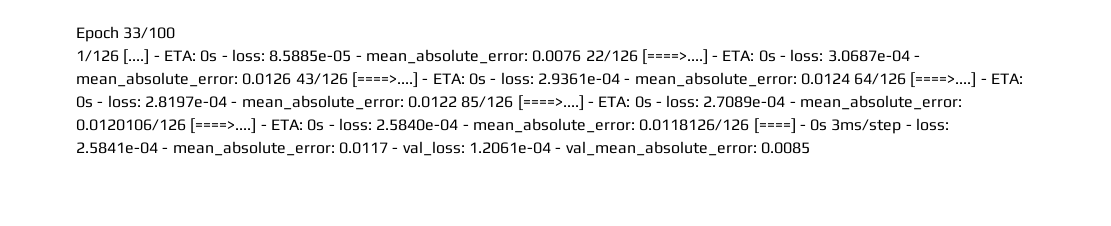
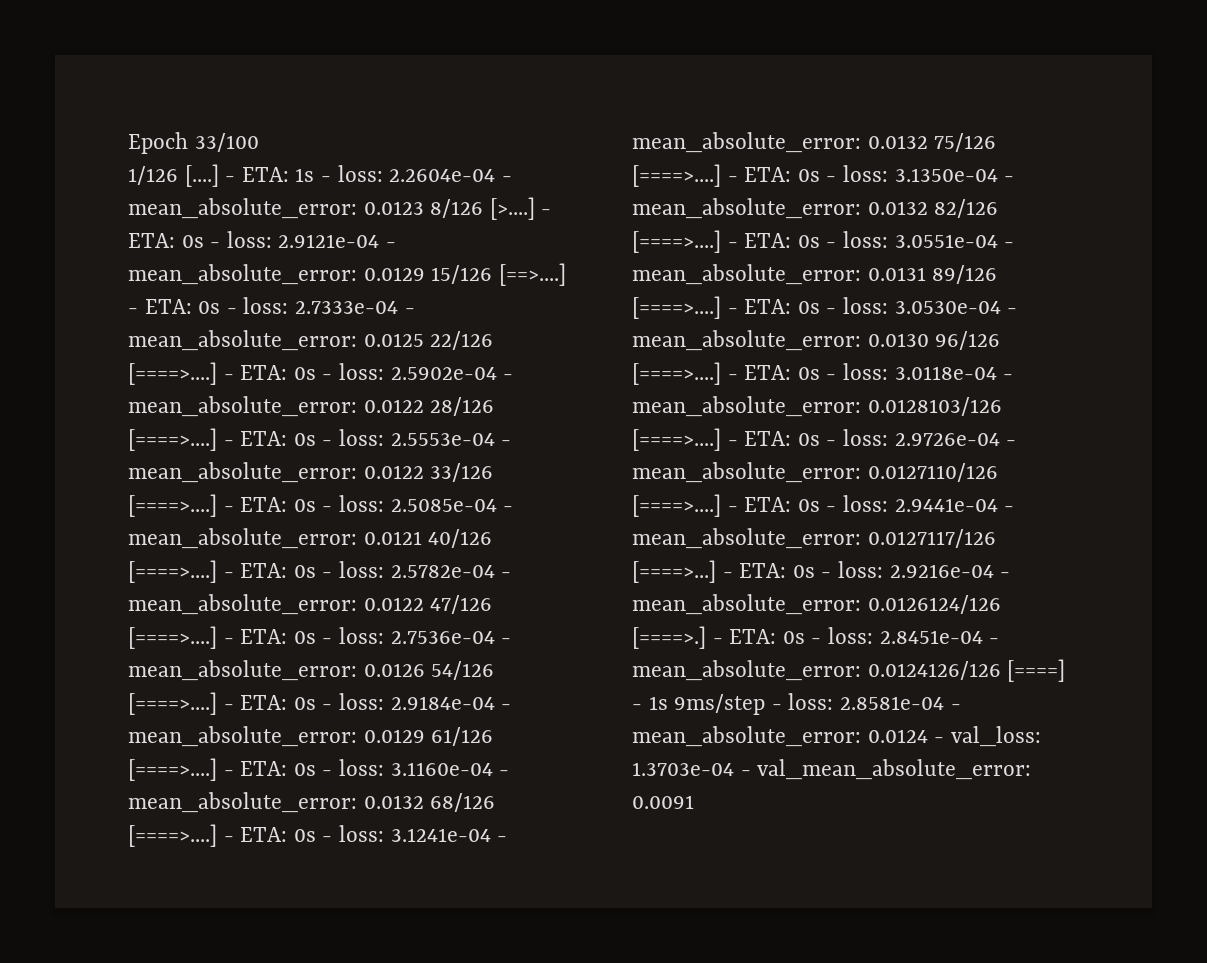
- - ETA: 0s - loss: 8.5885e-05 - mean_absolute_error: 0.0076 22/126 [====>....]
+ - ETA: 1s - loss: 2.2604e-04 - mean_absolute_error: 0.0123 8/126 [>....] - ETA: 0s - loss: 2.9121e-04 - mean_absolute_error: 0.0129 15/126 [==>....] - ETA: 0s - loss: 2.7333e-04 - mean_absolute_error: 0.0125 22/126 [====>....]
- - ETA: 0s - loss: 3.0687e-04 - mean_absolute_error: 0.0126 43/126 [====>....] - ETA: 0s - loss: 2.9361e-04 - mean_absolute_error: 0.0124 64/126 [====>....] - ETA: 0s - loss: 2.8197e-04 - mean_absolute_error: 0.0122 85/126 [====>....] - ETA: 0s - loss: 2.7089e-04 - mean_absolute_error: 0.0120106/126 [====>....] - ETA: 0s - loss: 2.5840e-04 - mean_absolute_error: 0.0118126/126 [====] - 0s 3ms/step - loss: 2.5841e-04 - mean_absolute_error: 0.0117 - val_loss: 1.2061e-04 - val_mean_absolute_error: 0.0085
+ - ETA: 0s - loss: 2.5902e-04 - mean_absolute_error: 0.0122 28/126 [====>....] - ETA: 0s - loss: 2.5553e-04 - mean_absolute_error: 0.0122 33/126 [====>....] - ETA: 0s - loss: 2.5085e-04 - mean_absolute_error: 0.0121 40/126 [====>....] - ETA: 0s - loss: 2.5782e-04 - mean_absolute_error: 0.0122 47/126 [====>....] - ETA: 0s - loss: 2.7536e-04 - mean_absolute_error: 0.0126 54/126 [====>....] - ETA: 0s - loss: 2.9184e-04 - mean_absolute_error: 0.0129 61/126 [====>....] - ETA: 0s - loss: 3.1160e-04 - mean_absolute_error: 0.0132 68/126 [====>....] - ETA: 0s - loss: 3.1241e-04 - mean_absolute_error: 0.0132 75/126 [====>....] - ETA: 0s - loss: 3.1350e-04 - mean_absolute_error: 0.0132 82/126 [====>....] - ETA: 0s - loss: 3.0551e-04 - mean_absolute_error: 0.0131 89/126 [====>....] - ETA: 0s - loss: 3.0530e-04 - mean_absolute_error: 0.0130 96/126 [====>....] - ETA: 0s - loss: 3.0118e-04 - mean_absolute_error: 0.0128103/126 [====>....] - ETA: 0s - loss: 2.9726e-04 - mean_absolute_error: 0.0127110/126 [====>....] - ETA: 0s - loss: 2.9441e-04 - mean_absolute_error: 0.0127117/126 [====>...] - ETA: 0s - loss: 2.9216e-04 - mean_absolute_error: 0.0126124/126 [====>.] - ETA: 0s - loss: 2.8451e-04 - mean_absolute_error: 0.0124126/126 [====] - 1s 9ms/step - loss: 2.8581e-04 - mean_absolute_error: 0.0124 - val_loss: 1.3703e-04 - val_mean_absolute_error: 0.0091

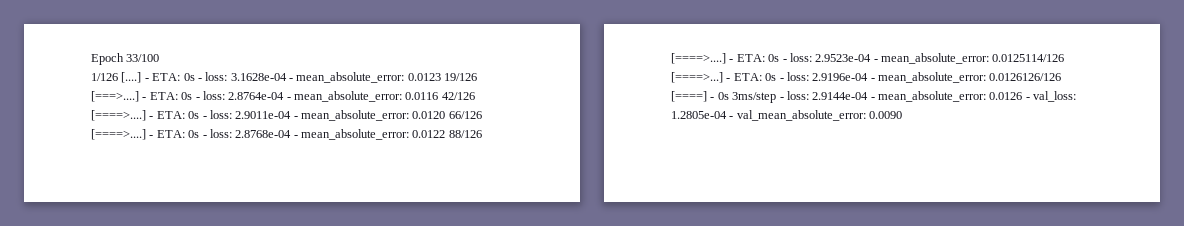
- - ETA: 1s - loss: 2.2604e-04 - mean_absolute_error: 0.0123 8/126 [>....] - ETA: 0s - loss: 2.9121e-04 - mean_absolute_error: 0.0129 15/126 [==>....] - ETA: 0s - loss: 2.7333e-04 - mean_absolute_error: 0.0125 22/126 [====>....] - ETA: 0s - loss: 2.5902e-04 - mean_absolute_error: 0.0122 28/126 [====>....] - ETA: 0s - loss: 2.5553e-04 - mean_absolute_error: 0.0122 33/126 [====>....] - ETA: 0s - loss: 2.5085e-04 - mean_absolute_error: 0.0121 40/126 [====>....] - ETA: 0s - loss: 2.5782e-04 - mean_absolute_error: 0.0122 47/126 [====>....] - ETA: 0s - loss: 2.7536e-04 - mean_absolute_error: 0.0126 54/126 [====>....] - ETA: 0s - loss: 2.9184e-04 - mean_absolute_error: 0.0129 61/126 [====>....] - ETA: 0s - loss: 3.1160e-04 - mean_absolute_error: 0.0132 68/126 [====>....] - ETA: 0s - loss: 3.1241e-04 - mean_absolute_error: 0.0132 75/126 [====>....] - ETA: 0s - loss: 3.1350e-04 - mean_absolute_error: 0.0132 82/126 [====>....] - ETA: 0s - loss: 3.0551e-04 - mean_absolute_error: 0.0131 89/126 [====>....] - ETA: 0s - loss: 3.0530e-04 - mean_absolute_error: 0.0130 96/126 [====>....] - ETA: 0s - loss: 3.0118e-04 - mean_absolute_error: 0.0128103/126 [====>....] - ETA: 0s - loss: 2.9726e-04 - mean_absolute_error: 0.0127110/126 [====>....] - ETA: 0s - loss: 2.9441e-04 - mean_absolute_error: 0.0127117/126 [====>...]
+ - ETA: 0s - loss: 3.1628e-04 - mean_absolute_error: 0.0123 19/126 [===>....] - ETA: 0s - loss: 2.8764e-04 - mean_absolute_error: 0.0116 42/126 [====>....] - ETA: 0s - loss: 2.9011e-04 - mean_absolute_error: 0.0120 66/126 [====>....] - ETA: 0s - loss: 2.8768e-04 - mean_absolute_error: 0.0122 88/126 [====>....] - ETA: 0s - loss: 2.9523e-04 - mean_absolute_error: 0.0125114/126 [====>...]
- - ETA: 0s - loss: 2.9216e-04 - mean_absolute_error: 0.0126124/126 [====>.] - ETA: 0s - loss: 2.8451e-04 - mean_absolute_error: 0.0124126/126 [====] - 1s 9ms/step - loss: 2.8581e-04 - mean_absolute_error: 0.0124 - val_loss: 1.3703e-04 - val_mean_absolute_error: 0.0091
+ - ETA: 0s - loss: 2.9196e-04 - mean_absolute_error: 0.0126126/126 [====] - 0s 3ms/step - loss: 2.9144e-04 - mean_absolute_error: 0.0126 - val_loss: 1.2805e-04 - val_mean_absolute_error: 0.0090

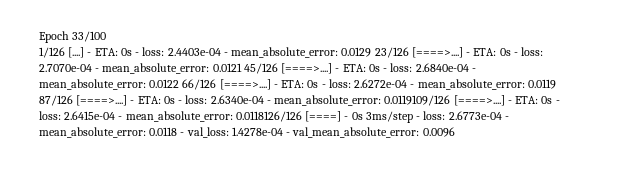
- - ETA: 0s - loss: 3.1628e-04 - mean_absolute_error: 0.0123 19/126 [===>....] - ETA: 0s - loss: 2.8764e-04 - mean_absolute_error: 0.0116 42/126 [====>....] - ETA: 0s - loss: 2.9011e-04 - mean_absolute_error: 0.0120 66/126 [====>....]
+ - ETA: 0s - loss: 2.4403e-04 - mean_absolute_error: 0.0129 23/126 [====>....] - ETA: 0s - loss: 2.7070e-04 - mean_absolute_error: 0.0121 45/126 [====>....] - ETA: 0s - loss: 2.6840e-04 - mean_absolute_error: 0.0122 66/126 [====>....]
- - ETA: 0s - loss: 2.8768e-04 - mean_absolute_error: 0.0122 88/126 [====>....] - ETA: 0s - loss: 2.9523e-04 - mean_absolute_error: 0.0125114/126 [====>...] - ETA: 0s - loss: 2.9196e-04 - mean_absolute_error: 0.0126126/126 [====] - 0s 3ms/step - loss: 2.9144e-04 - mean_absolute_error: 0.0126 - val_loss: 1.2805e-04 - val_mean_absolute_error: 0.0090
+ - ETA: 0s - loss: 2.6272e-04 - mean_absolute_error: 0.0119 87/126 [====>....] - ETA: 0s - loss: 2.6340e-04 - mean_absolute_error: 0.0119109/126 [====>....] - ETA: 0s - loss: 2.6415e-04 - mean_absolute_error: 0.0118126/126 [====] - 0s 3ms/step - loss: 2.6773e-04 - mean_absolute_error: 0.0118 - val_loss: 1.4278e-04 - val_mean_absolute_error: 0.0096

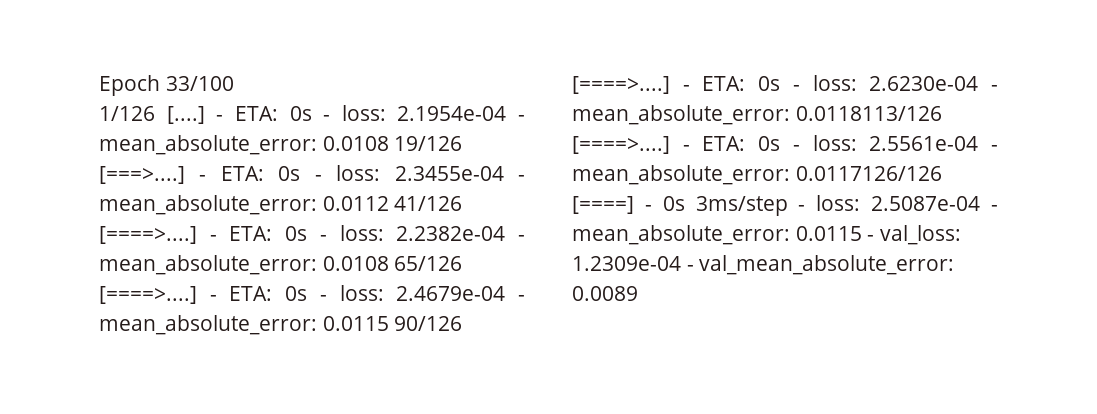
- - ETA: 0s - loss: 2.4403e-04 - mean_absolute_error: 0.0129 23/126 [====>....] - ETA: 0s - loss: 2.7070e-04 - mean_absolute_error: 0.0121 45/126 [====>....] - ETA: 0s - loss: 2.6840e-04 - mean_absolute_error: 0.0122 66/126 [====>....] - ETA: 0s - loss: 2.6272e-04 - mean_absolute_error: 0.0119 87/126 [====>....] - ETA: 0s - loss: 2.6340e-04 - mean_absolute_error: 0.0119109/126 [====>....] - ETA: 0s - loss: 2.6415e-04 - mean_absolute_error: 0.0118126/126 [====] - 0s 3ms/step - loss: 2.6773e-04 - mean_absolute_error: 0.0118 - val_loss: 1.4278e-04 - val_mean_absolute_error: 0.0096
+ - ETA: 0s - loss: 2.1954e-04 - mean_absolute_error: 0.0108 19/126 [===>....] - ETA: 0s - loss: 2.3455e-04 - mean_absolute_error: 0.0112 41/126 [====>....] - ETA: 0s - loss: 2.2382e-04 - mean_absolute_error: 0.0108 65/126 [====>....] - ETA: 0s - loss: 2.4679e-04 - mean_absolute_error: 0.0115 90/126 [====>....] - ETA: 0s - loss: 2.6230e-04 - mean_absolute_error: 0.0118113/126 [====>....] - ETA: 0s - loss: 2.5561e-04 - mean_absolute_error: 0.0117126/126 [====] - 0s 3ms/step - loss: 2.5087e-04 - mean_absolute_error: 0.0115 - val_loss: 1.2309e-04 - val_mean_absolute_error: 0.0089

